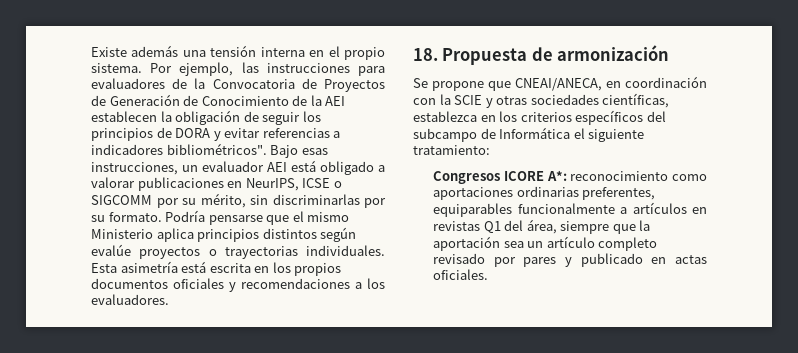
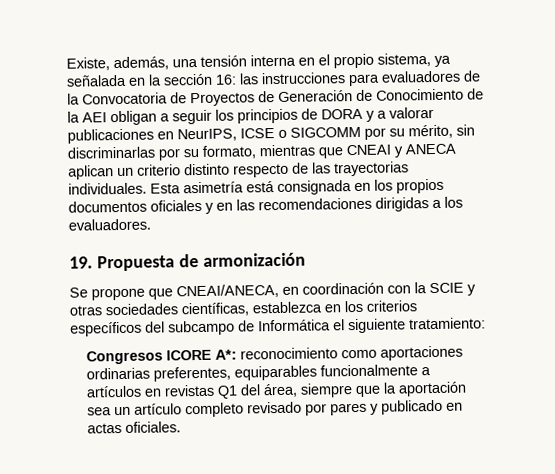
- Existe además una tensión interna en el propio sistema. Por ejemplo, las instrucciones para evaluadores de la Convocatoria de Proyectos de Generación de Conocimiento de la AEI establecen la obligación de seguir los principios de DORA y evitar referencias a indicadores bibliométricos". Bajo esas instrucciones, un evaluador AEI está obligado a valorar publicaciones en NeurIPS, ICSE o SIGCOMM por su mérito, sin discriminarlas por su formato. Podría pensarse que el mismo Ministerio aplica principios distintos según evalúe proyectos o trayectorias individuales.
+ Existe, además, una tensión interna en el propio sistema, ya señalada en la sección 16: las instrucciones para evaluadores de la Convocatoria de Proyectos de Generación de Conocimiento de la AEI obligan a seguir los principios de DORA y a valorar publicaciones en NeurIPS, ICSE o SIGCOMM por su mérito, sin discriminarlas por su formato, mientras que CNEAI y ANECA aplican un criterio distinto respecto de las trayectorias individuales.
- Esta asimetría está escrita en los propios documentos oficiales y recomendaciones a los evaluadores.
+ Esta asimetría está consignada en los propios documentos oficiales y en las recomendaciones dirigidas a los evaluadores.
- 18. Propuesta de armonización
+ 19. Propuesta de armonización

